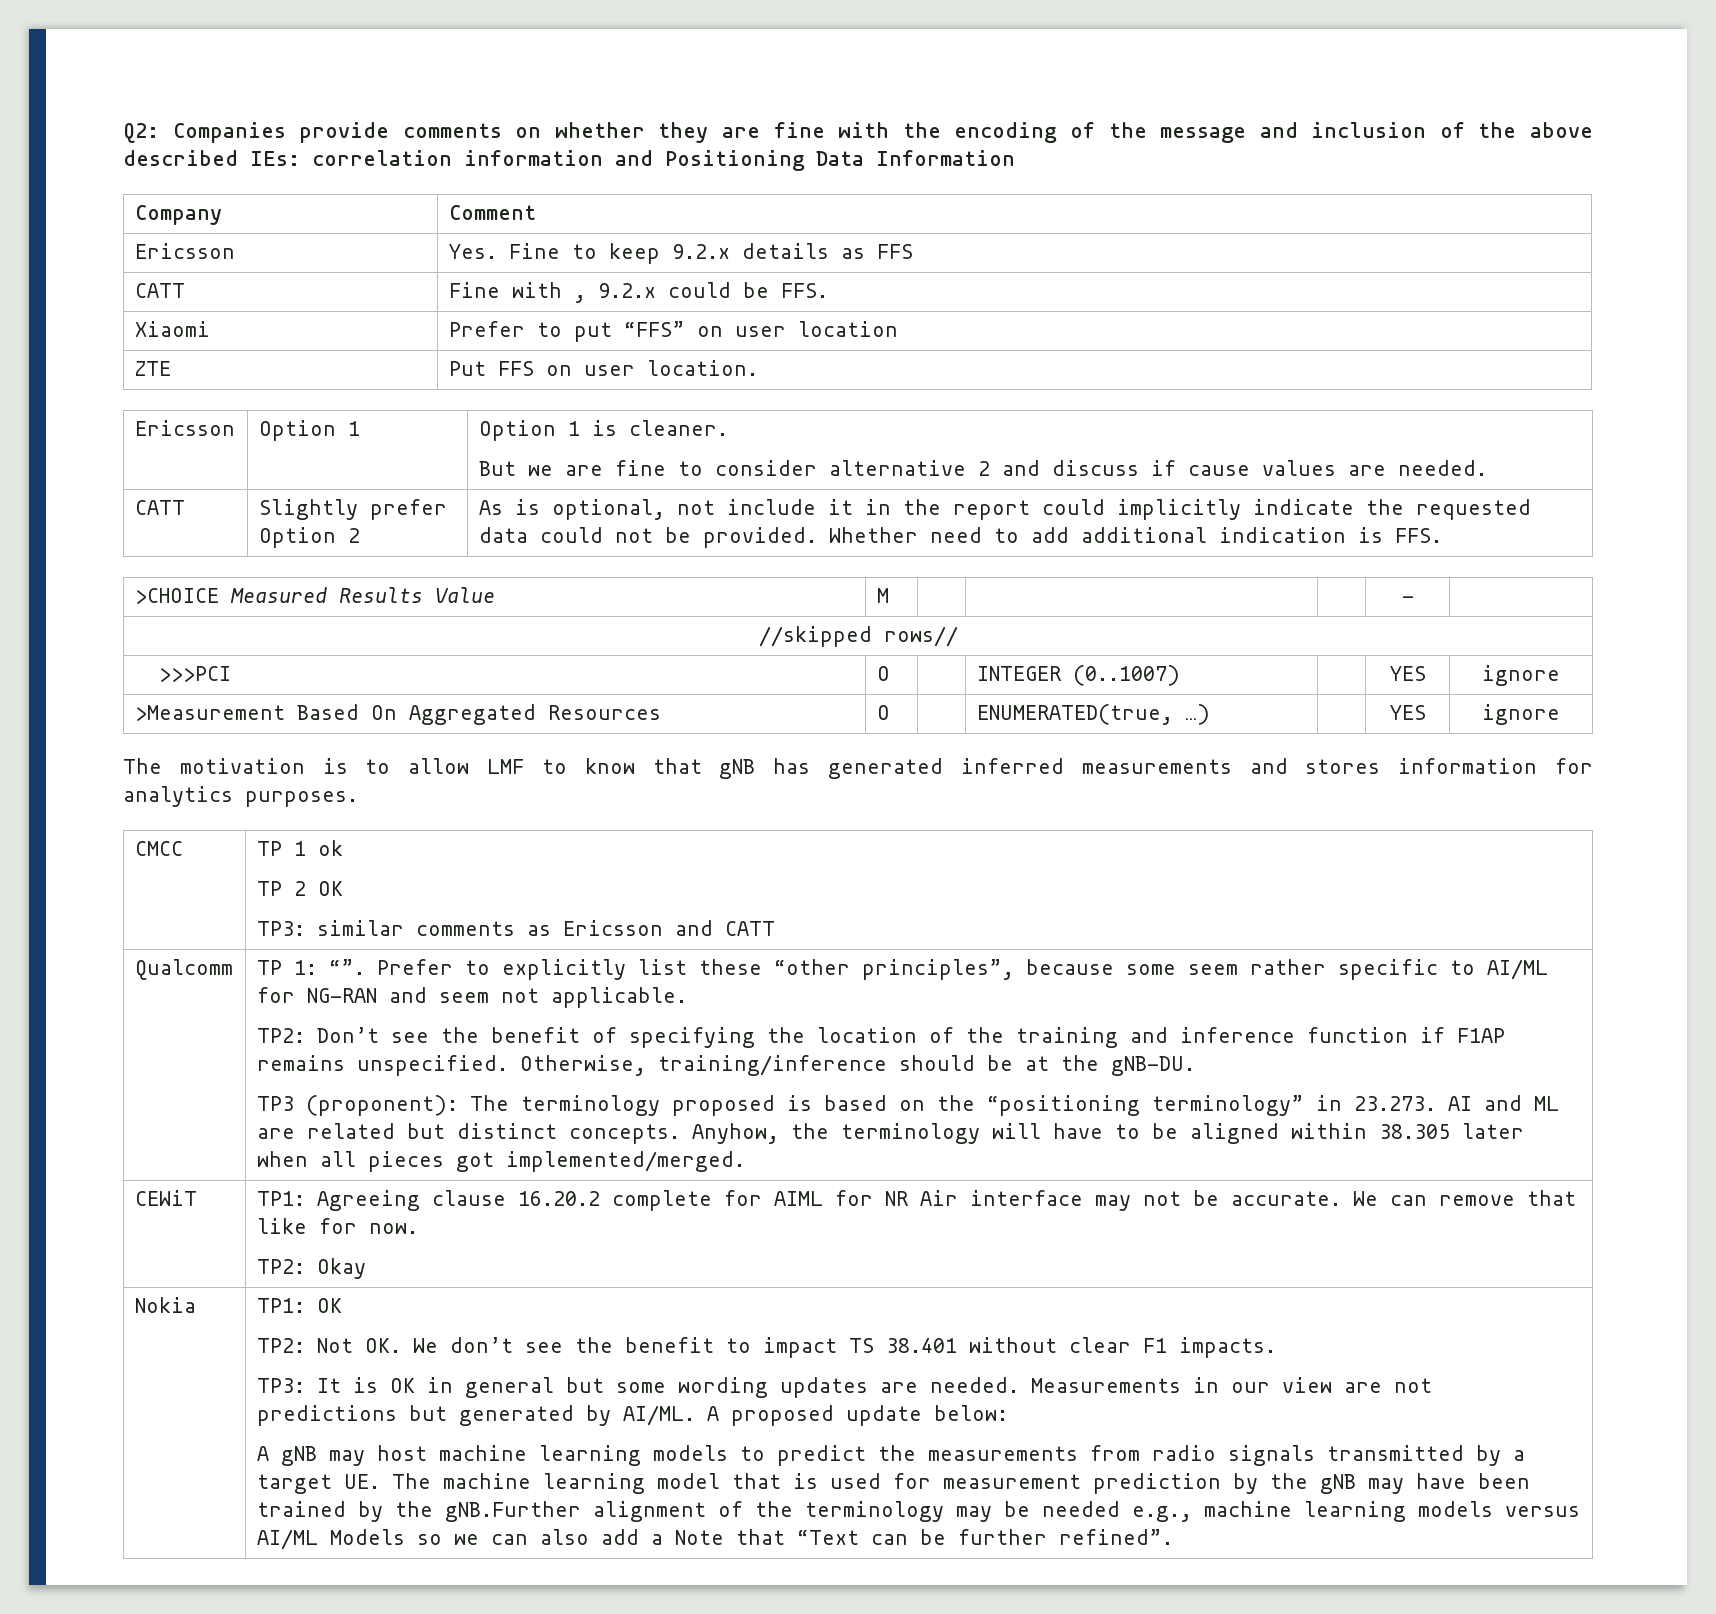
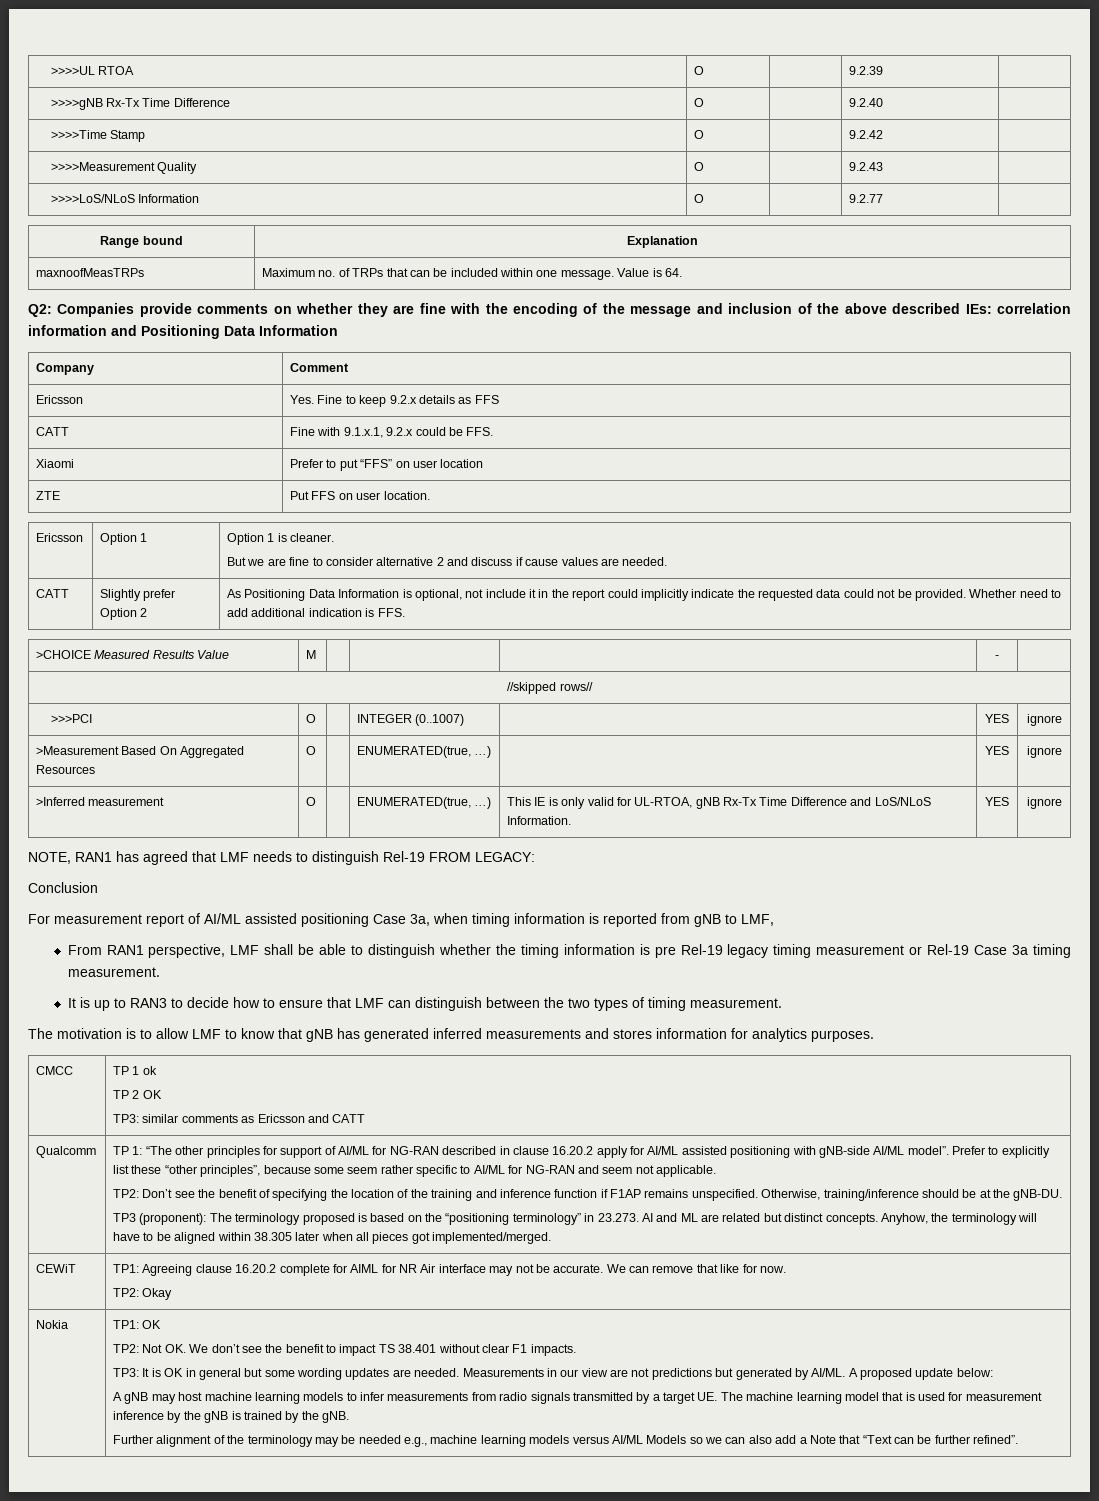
+ >>>>UL RTOA | O | | 9.2.39 |
+ >>>>gNB Rx-Tx Time Difference | O | | 9.2.40 |
+ >>>>Time Stamp | O | | 9.2.42 |
+ >>>>Measurement Quality | O | | 9.2.43 |
+ >>>>LoS/NLoS Information | O | | 9.2.77 |
+ Range bound | Explanation
+ maxnoofMeasTRPs | Maximum no. of TRPs that can be included within one message. Value is 64.
- CATT | Fine with , 9.2.x could be FFS.
+ CATT | Fine with 9.1.x.1, 9.2.x could be FFS.
- CATT | Slightly prefer Option 2 | As is optional, not include it in the report could implicitly indicate the requested data could not be provided. Whether need to add additional indication is FFS.
+ CATT | Slightly prefer Option 2 | As Positioning Data Information is optional, not include it in the report could implicitly indicate the requested data could not be provided. Whether need to add additional indication is FFS.
+ >Inferred measurement | O | | ENUMERATED(true, …) | This IE is only valid for UL-RTOA, gNB Rx-Tx Time Difference and LoS/NLoS Information. | YES | ignore
+ NOTE, RAN1 has agreed that LMF needs to distinguish Rel-19 FROM LEGACY:
+ Conclusion
+ For measurement report of AI/ML assisted positioning Case 3a, when timing information is reported from gNB to LMF,
+ From RAN1 perspective, LMF shall be able to distinguish whether the timing information is pre Rel-19 legacy timing measurement or Rel-19 Case 3a timing measurement.
+ It is up to RAN3 to decide how to ensure that LMF can distinguish between the two types of timing measurement.
- TP 1: “”.
+ TP 1: “The other principles for support of AI/ML for NG-RAN described in clause 16.20.2 apply for AI/ML assisted positioning with gNB-side AI/ML model”.
- A gNB may host machine learning models to predict the measurements from radio signals transmitted by a target UE. The machine learning model that is used for measurement prediction by the gNB may have been trained by the gNB.Further alignment of the terminology may be needed e.g., machine learning models versus AI/ML Models so we can also add a Note that “Text can be further refined”.
+ A gNB may host machine learning models to infer measurements from radio signals transmitted by a target UE. The machine learning model that is used for measurement inference by the gNB is trained by the gNB.
+ Further alignment of the terminology may be needed e.g., machine learning models versus AI/ML Models so we can also add a Note that “Text can be further refined”.

